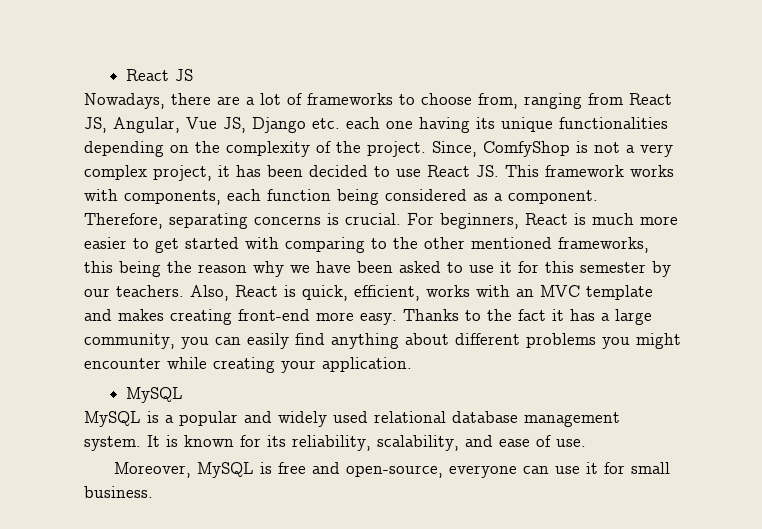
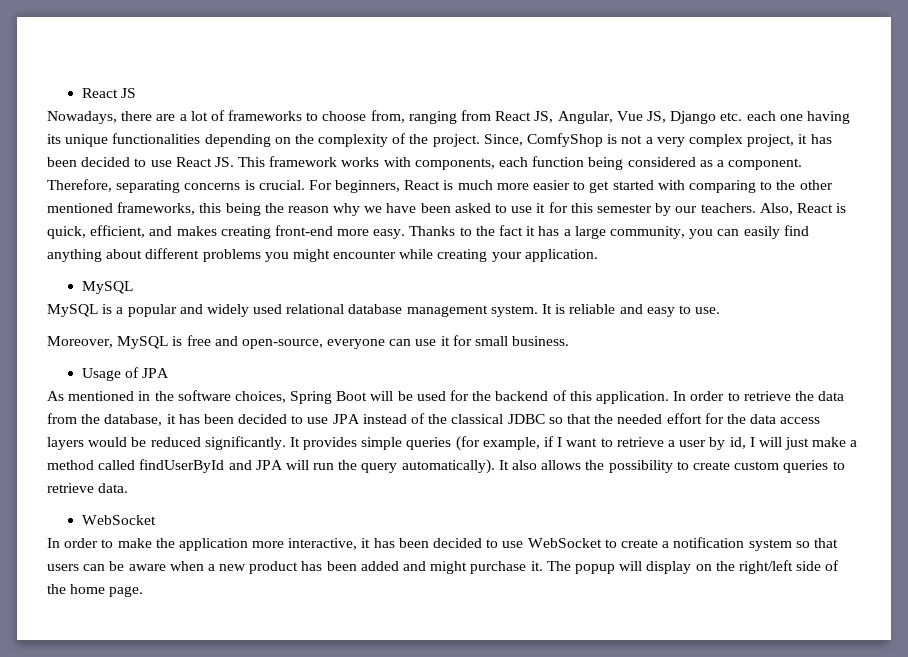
- Also, React is quick, efficient, works with an MVC template and makes creating front-end more easy.
+ Also, React is quick, efficient, and makes creating front-end more easy.
- It is known for its reliability, scalability, and ease of use.
+ It is reliable and easy to use.
+ Usage of JPA
+ As mentioned in the software choices, Spring Boot will be used for the backend of this application. In order to retrieve the data from the database, it has been decided to use JPA instead of the classical JDBC so that the needed effort for the data access layers would be reduced significantly. It provides simple queries (for example, if I want to retrieve a user by id, I will just make a method called findUserById and JPA will run the query automatically). It also allows the possibility to create custom queries to retrieve data.
+ WebSocket
+ In order to make the application more interactive, it has been decided to use WebSocket to create a notification system so that users can be aware when a new product has been added and might purchase it. The popup will display on the right/left side of the home page.

